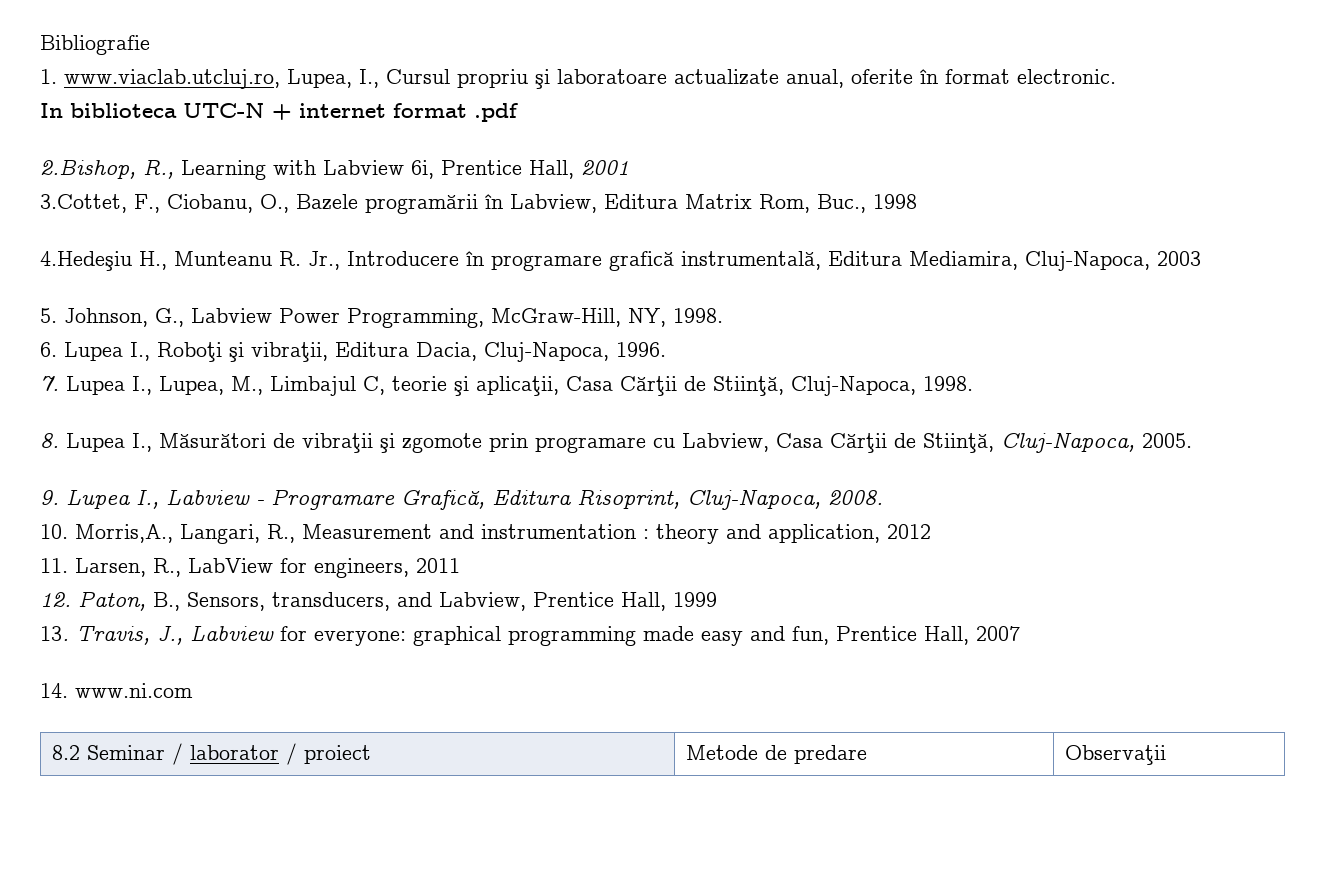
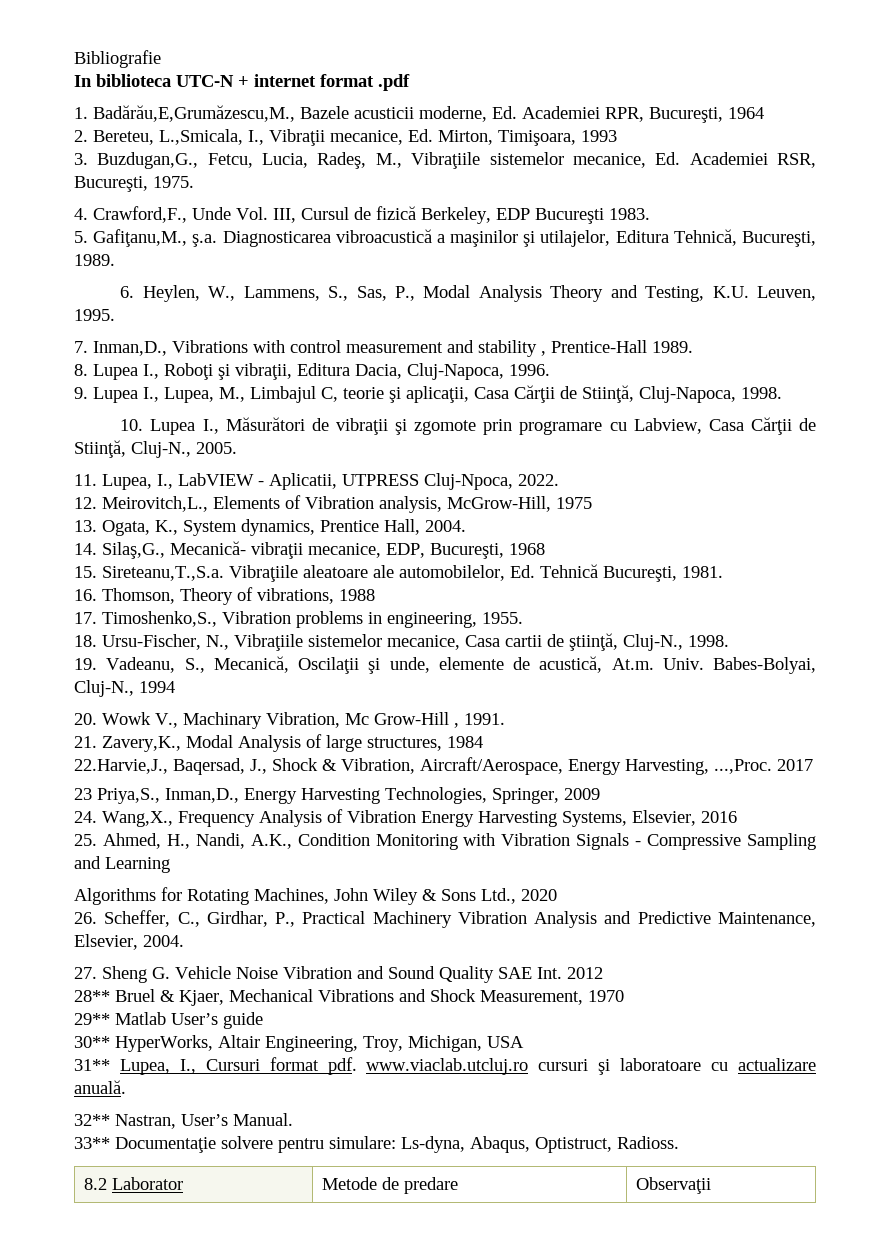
- 1. www.viaclab.utcluj.ro, Lupea, I., Cursul propriu şi laboratoare actualizate anual, oferite în format electronic.
- 2.Bishop, R., Learning with Labview 6i, Prentice Hall, 2001
- 3.Cottet, F., Ciobanu, O., Bazele programării în Labview, Editura Matrix Rom, Buc., 1998
- 4.Hedeşiu H., Munteanu R. Jr., Introducere în programare grafică instrumentală, Editura Mediamira, Cluj-Napoca, 2003
- 5. Johnson, G., Labview Power Programming, McGraw-Hill, NY, 1998.
- 6. Lupea I., Roboţi şi vibraţii, Editura Dacia, Cluj-Napoca, 1996.
+ 1. Badărău,E,Grumăzescu,M., Bazele acusticii moderne, Ed. Academiei RPR, Bucureşti, 1964
+ 2. Bereteu, L.,Smicala, I., Vibraţii mecanice, Ed. Mirton, Timişoara, 1993
+ 3. Buzdugan,G., Fetcu, Lucia, Radeş, M., Vibraţiile sistemelor mecanice, Ed. Academiei RSR, Bucureşti, 1975.
+ 4. Crawford,F., Unde Vol. III, Cursul de fizică Berkeley, EDP Bucureşti 1983.
+ 5. Gafiţanu,M., ş.a. Diagnosticarea vibroacustică a maşinilor şi utilajelor, Editura Tehnică, Bucureşti, 1989.
+ 6. Heylen, W., Lammens, S., Sas, P., Modal Analysis Theory and Testing, K.U. Leuven, 1995.
+ 7. Inman,D., Vibrations with control measurement and stability , Prentice-Hall 1989.
+ 8. Lupea I., Roboţi şi vibraţii, Editura Dacia, Cluj-Napoca, 1996.
- 7. Lupea I., Lupea, M., Limbajul C, teorie şi aplicaţii, Casa Cărţii de Stiinţă, Cluj-Napoca, 1998.
+ 9. Lupea I., Lupea, M., Limbajul C, teorie şi aplicaţii, Casa Cărţii de Stiinţă, Cluj-Napoca, 1998.
- 8. Lupea I., Măsurători de vibraţii şi zgomote prin programare cu Labview, Casa Cărţii de Stiinţă, Cluj-Napoca, 2005.
+ 10. Lupea I., Măsurători de vibraţii şi zgomote prin programare cu Labview, Casa Cărţii de Stiinţă, Cluj-N., 2005.
- 9. Lupea I., Labview - Programare Grafică, Editura Risoprint, Cluj-Napoca, 2008.
- 10. Morris,A., Langari, R., Measurement and instrumentation : theory and application, 2012
- 11. Larsen, R., LabView for engineers, 2011
- 12. Paton, B., Sensors, transducers, and Labview, Prentice Hall, 1999
- 13. Travis, J., Labview for everyone: graphical programming made easy and fun, Prentice Hall, 2007
- 14. www.ni.com
- 8.2 Seminar / laborator / proiect | Metode de predare | Observaţii
+ 11. Lupea, I., LabVIEW - Aplicatii, UTPRESS Cluj-Npoca, 2022.
+ 12. Meirovitch,L., Elements of Vibration analysis, McGrow-Hill, 1975
+ 13. Ogata, K., System dynamics, Prentice Hall, 2004.
+ 14. Silaş,G., Mecanică- vibraţii mecanice, EDP, Bucureşti, 1968
+ 15. Sireteanu,T.,S.a. Vibraţiile aleatoare ale automobilelor, Ed. Tehnică Bucureşti, 1981.
+ 16. Thomson, Theory of vibrations, 1988
+ 17. Timoshenko,S., Vibration problems in engineering, 1955.
+ 18. Ursu-Fischer, N., Vibraţiile sistemelor mecanice, Casa cartii de ştiinţă, Cluj-N., 1998.
+ 19. Vadeanu, S., Mecanică, Oscilaţii şi unde, elemente de acustică, At.m. Univ. Babes-Bolyai, Cluj-N., 1994
+ 20. Wowk V., Machinary Vibration, Mc Grow-Hill , 1991.
+ 21. Zavery,K., Modal Analysis of large structures, 1984
+ 22.Harvie,J., Baqersad, J., Shock & Vibration, Aircraft/Aerospace, Energy Harvesting, ...,Proc. 2017
+ 23 Priya,S., Inman,D., Energy Harvesting Technologies, Springer, 2009
+ 24. Wang,X., Frequency Analysis of Vibration Energy Harvesting Systems, Elsevier, 2016
+ 25. Ahmed, H., Nandi, A.K., Condition Monitoring with Vibration Signals - Compressive Sampling and Learning
+ Algorithms for Rotating Machines, John Wiley & Sons Ltd., 2020
+ 26. Scheffer, C., Girdhar, P., Practical Machinery Vibration Analysis and Predictive Maintenance, Elsevier, 2004.
+ 27. Sheng G. Vehicle Noise Vibration and Sound Quality SAE Int. 2012
+ 28** Bruel & Kjaer, Mechanical Vibrations and Shock Measurement, 1970
+ 29** Matlab User’s guide
+ 30** HyperWorks, Altair Engineering, Troy, Michigan, USA
+ 31** Lupea, I., Cursuri format pdf. www.viaclab.utcluj.ro cursuri şi laboratoare cu actualizare anuală.
+ 32** Nastran, User’s Manual.
+ 33** Documentaţie solvere pentru simulare: Ls-dyna, Abaqus, Optistruct, Radioss.
+ 8.2 Laborator | Metode de predare | Observaţii

